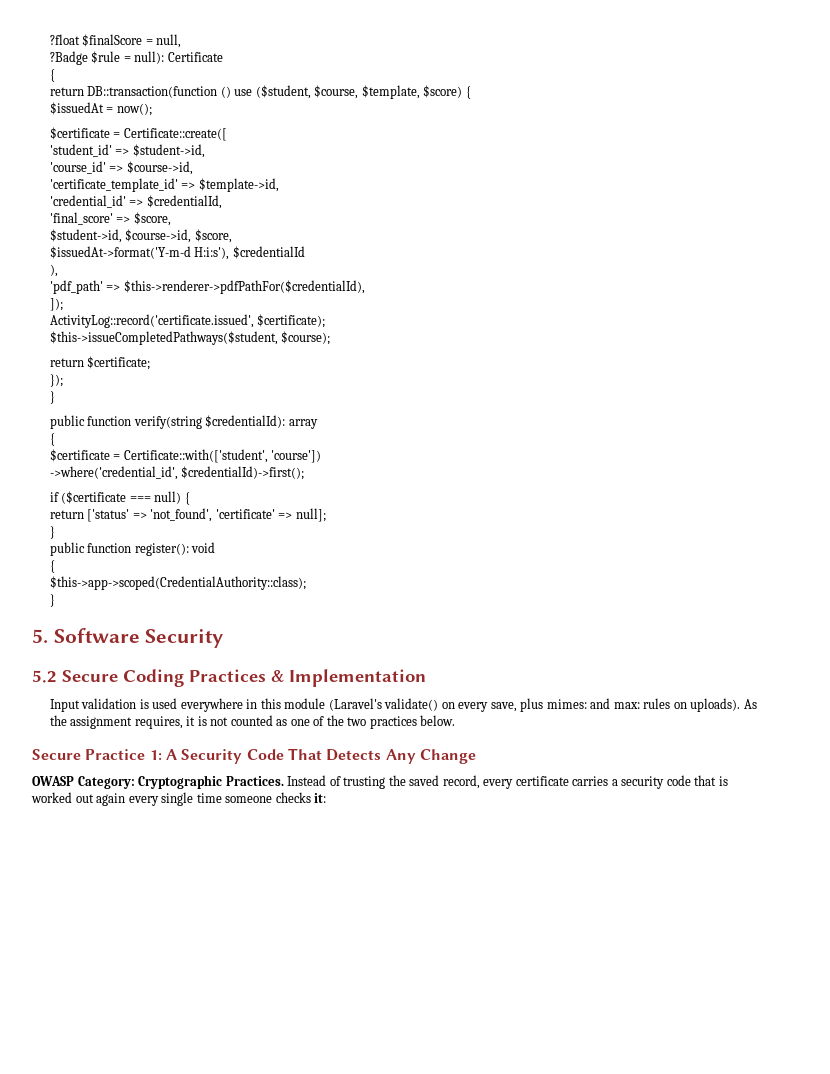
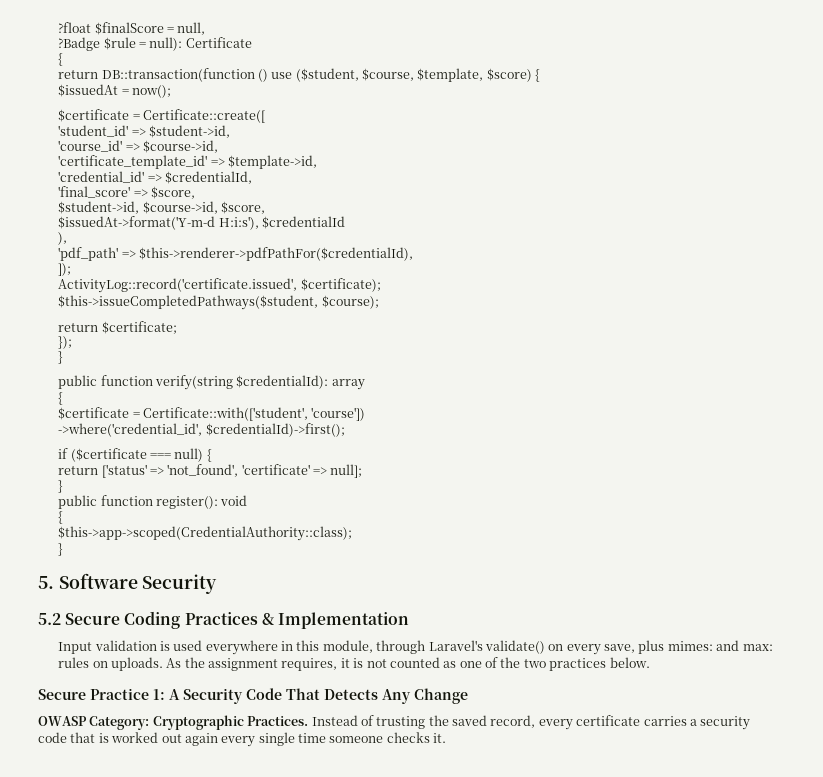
- Input validation is used everywhere in this module (Laravel's validate() on every save, plus mimes: and max: rules on uploads).
+ Input validation is used everywhere in this module, through Laravel's validate() on every save, plus mimes: and max: rules on uploads.
- Instead of trusting the saved record, every certificate carries a security code that is worked out again every single time someone checks it:
+ Instead of trusting the saved record, every certificate carries a security code that is worked out again every single time someone checks it.

